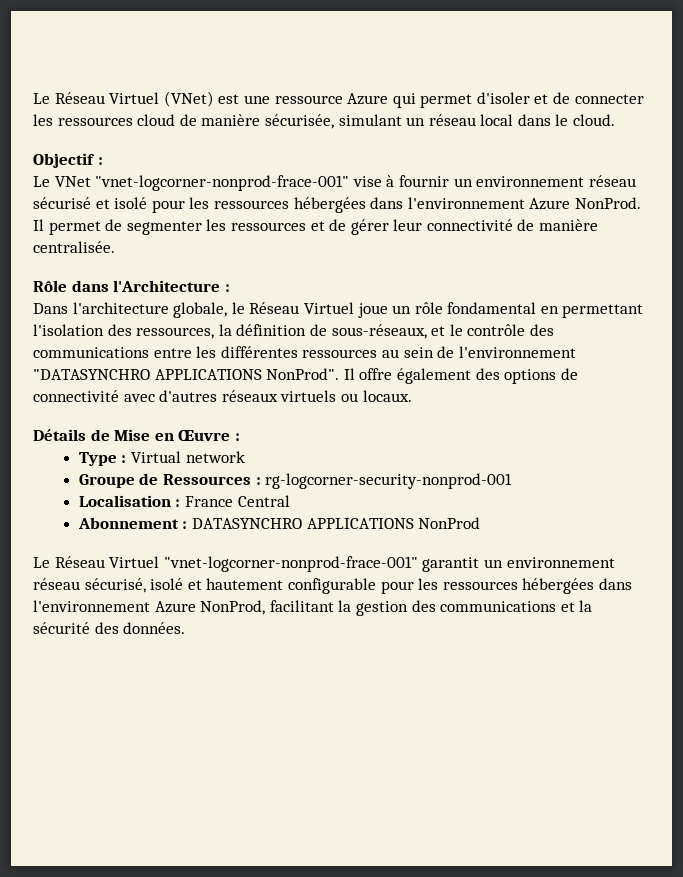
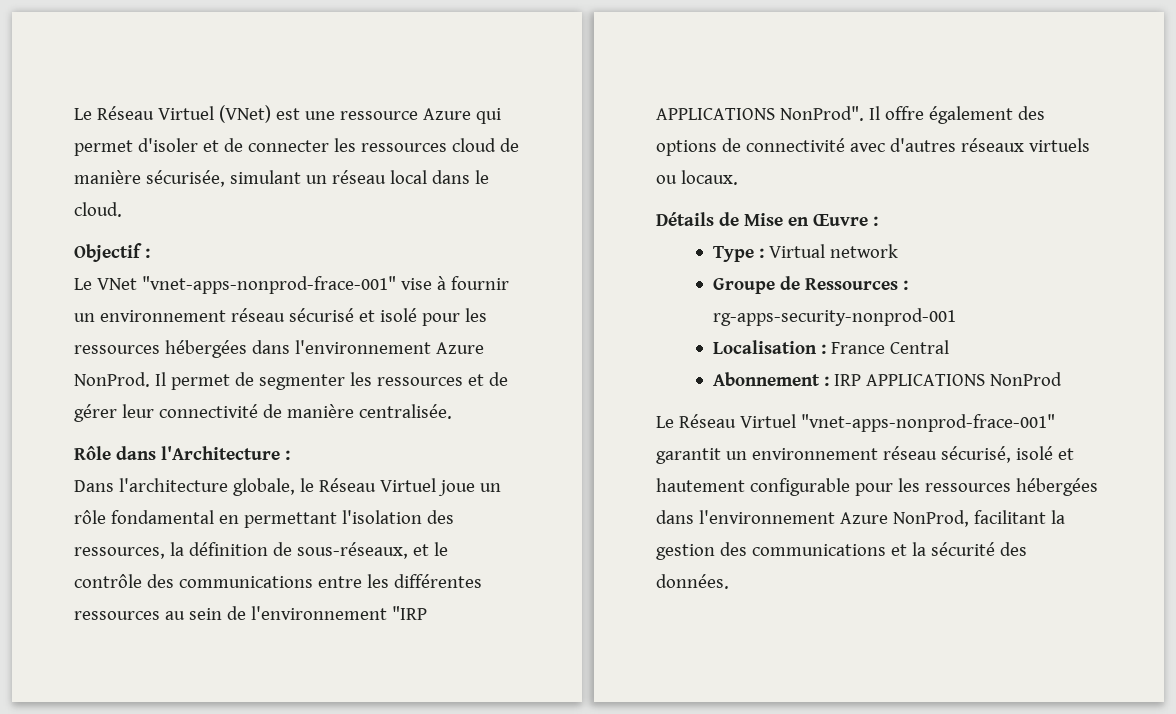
- Le VNet "vnet-logcorner-nonprod-frace-001" vise à fournir un environnement réseau sécurisé et isolé pour les ressources hébergées dans l'environnement Azure NonProd.
+ Le VNet "vnet-apps-nonprod-frace-001" vise à fournir un environnement réseau sécurisé et isolé pour les ressources hébergées dans l'environnement Azure NonProd.
- Dans l'architecture globale, le Réseau Virtuel joue un rôle fondamental en permettant l'isolation des ressources, la définition de sous-réseaux, et le contrôle des communications entre les différentes ressources au sein de l'environnement "DATASYNCHRO APPLICATIONS NonProd".
+ Dans l'architecture globale, le Réseau Virtuel joue un rôle fondamental en permettant l'isolation des ressources, la définition de sous-réseaux, et le contrôle des communications entre les différentes ressources au sein de l'environnement "IRP APPLICATIONS NonProd".
- Groupe de Ressources : rg-logcorner-security-nonprod-001
+ Groupe de Ressources : rg-apps-security-nonprod-001
- Abonnement : DATASYNCHRO APPLICATIONS NonProd
+ Abonnement : IRP APPLICATIONS NonProd
- Le Réseau Virtuel "vnet-logcorner-nonprod-frace-001" garantit un environnement réseau sécurisé, isolé et hautement configurable pour les ressources hébergées dans l'environnement Azure NonProd, facilitant la gestion des communications et la sécurité des données.
+ Le Réseau Virtuel "vnet-apps-nonprod-frace-001" garantit un environnement réseau sécurisé, isolé et hautement configurable pour les ressources hébergées dans l'environnement Azure NonProd, facilitant la gestion des communications et la sécurité des données.

